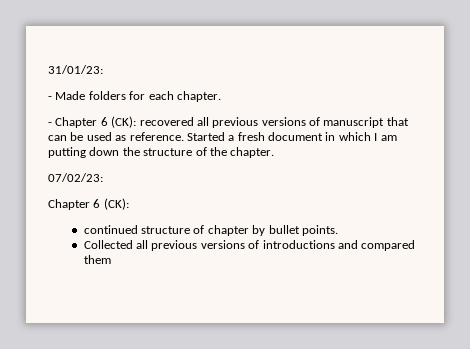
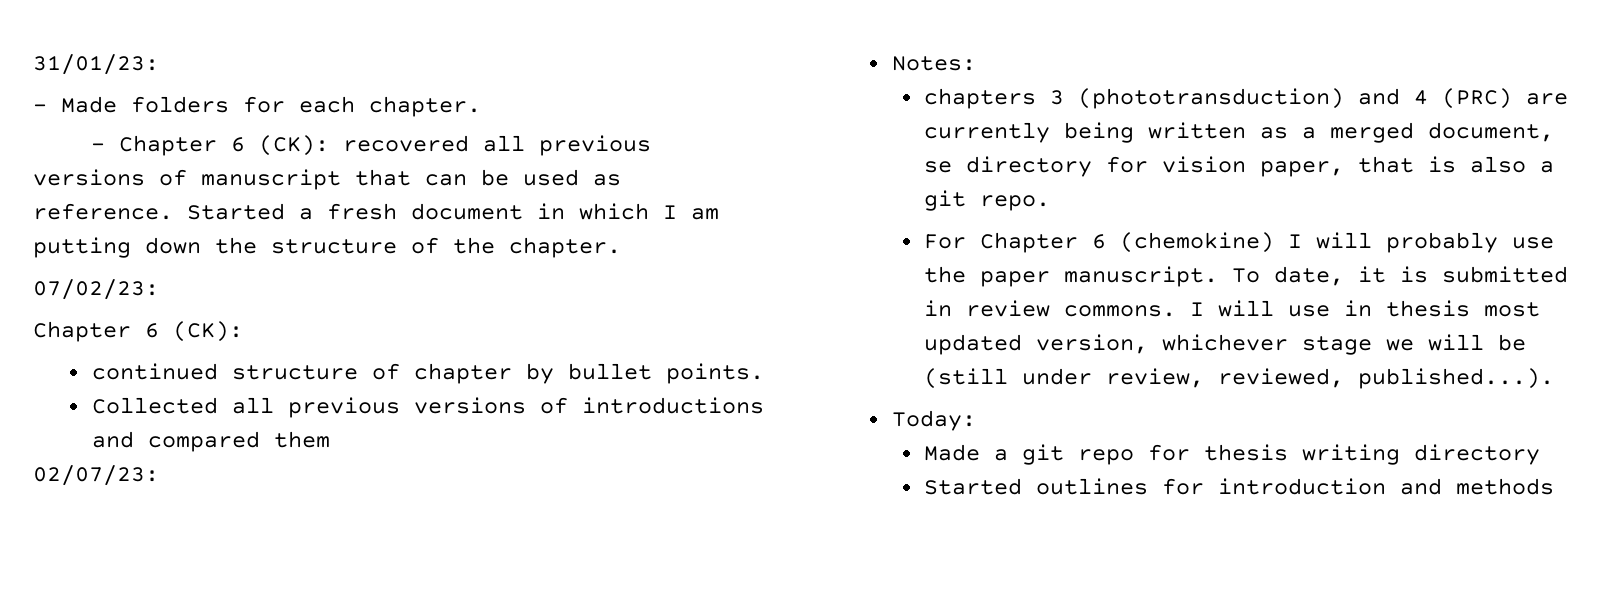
+ 02/07/23:
+ Notes:
+ chapters 3 (phototransduction) and 4 (PRC) are currently being written as a merged document, se directory for vision paper, that is also a git repo.
+ For Chapter 6 (chemokine) I will probably use the paper manuscript. To date, it is submitted in review commons. I will use in thesis most updated version, whichever stage we will be (still under review, reviewed, published...).
+ Today:
+ Made a git repo for thesis writing directory
+ Started outlines for introduction and methods

